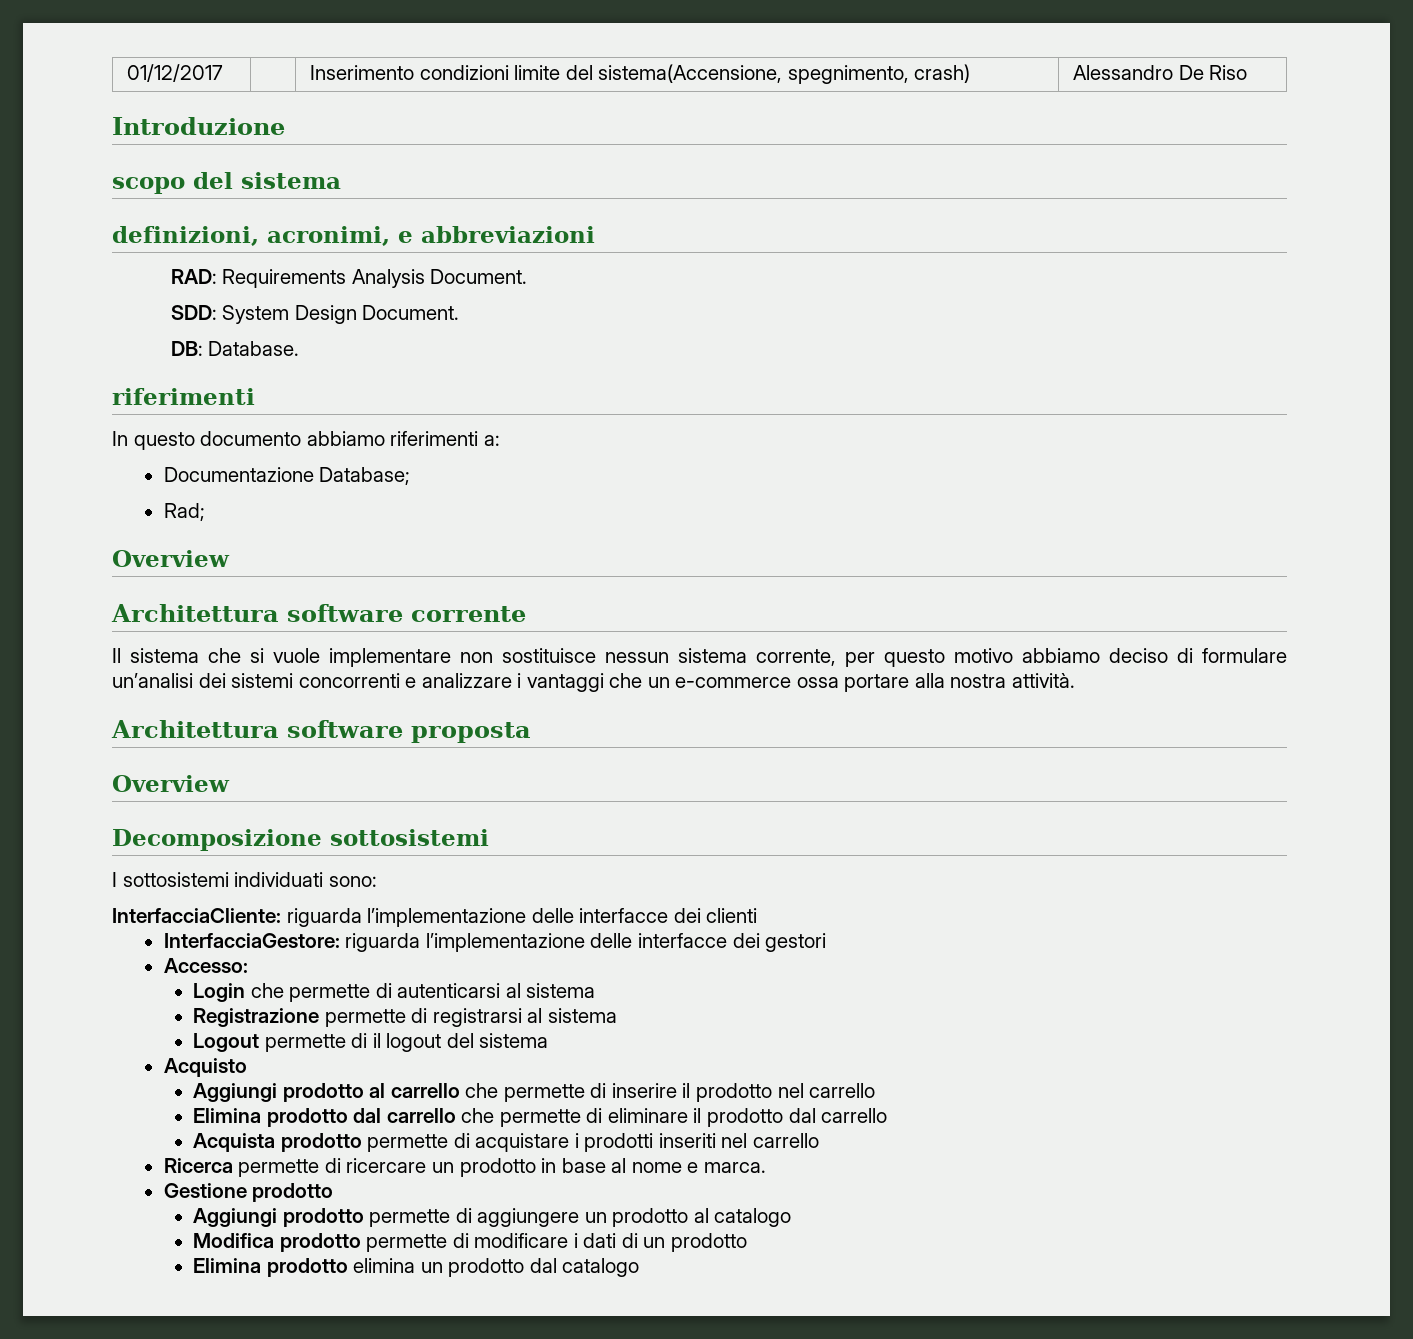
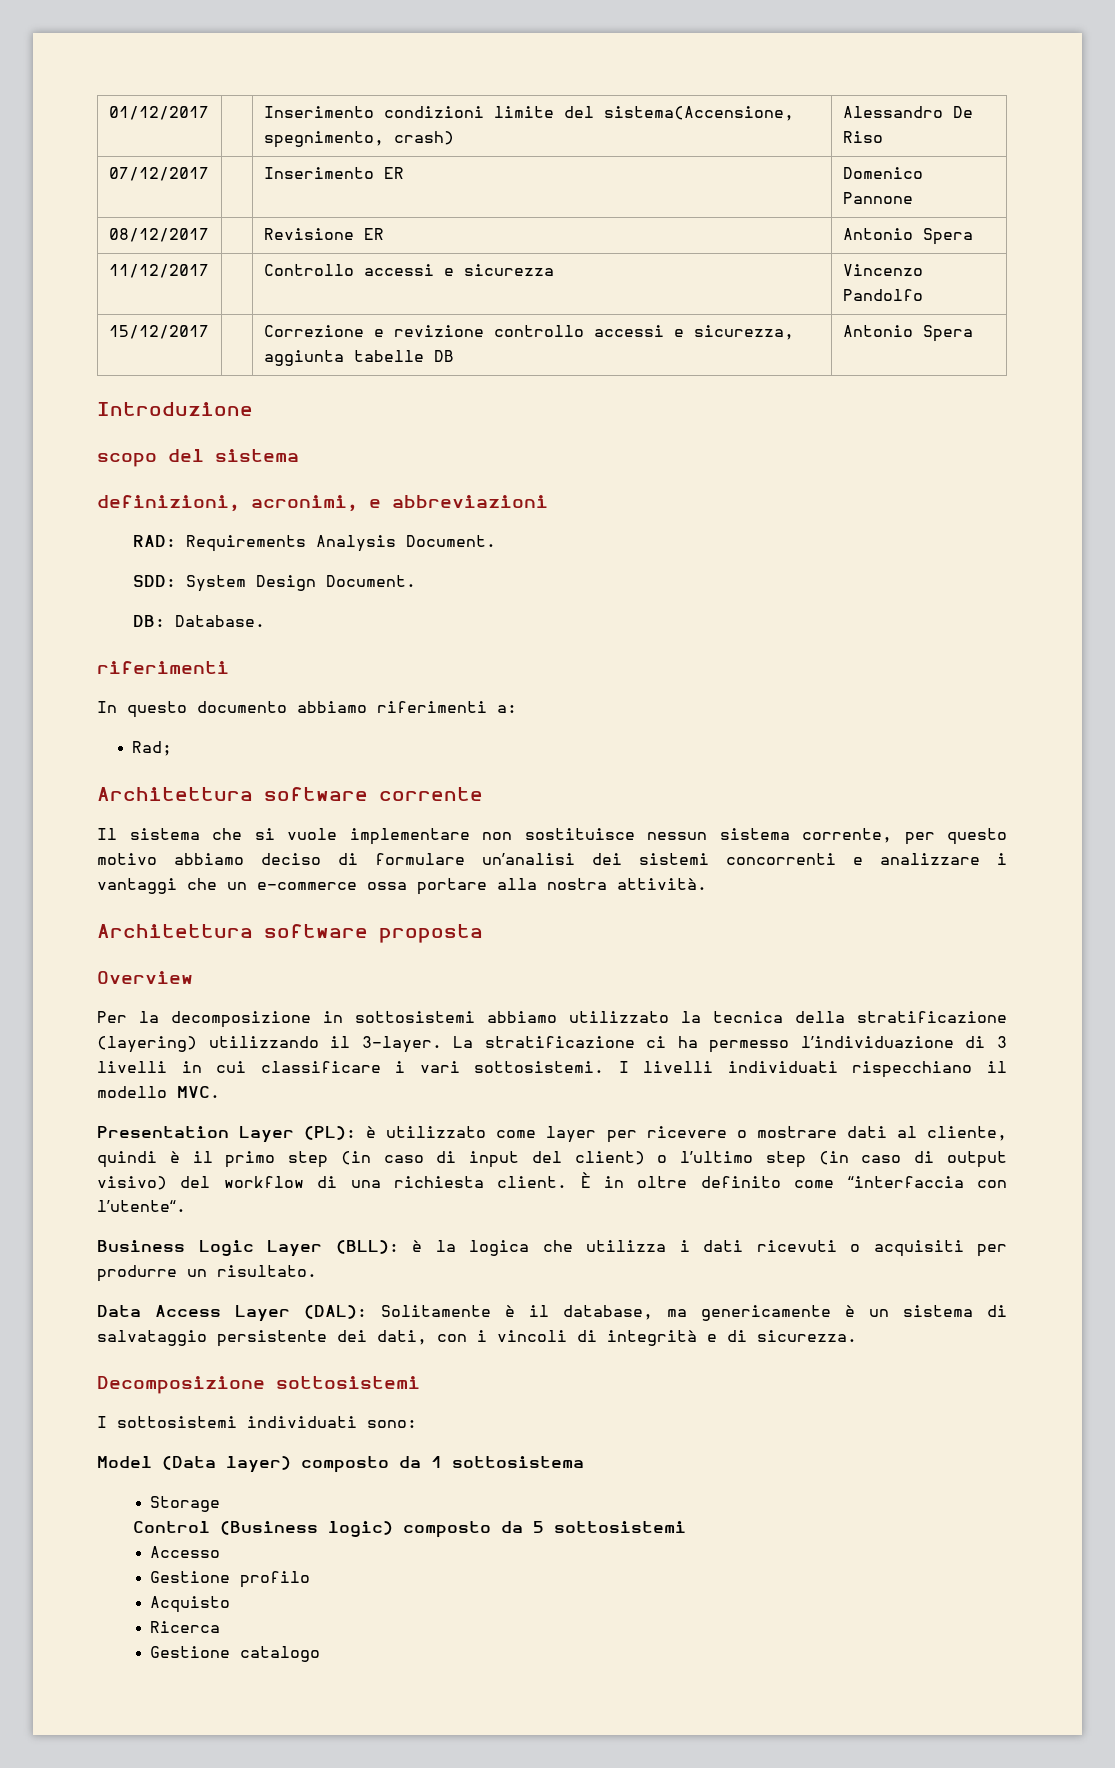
+ 07/12/2017 | | Inserimento ER | Domenico Pannone
+ 08/12/2017 | | Revisione ER | Antonio Spera
+ 11/12/2017 | | Controllo accessi e sicurezza | Vincenzo Pandolfo
+ 15/12/2017 | | Correzione e revizione controllo accessi e sicurezza, aggiunta tabelle DB | Antonio Spera
- Documentazione Database;
  Rad;
- Overview
+ Per la decomposizione in sottosistemi abbiamo utilizzato la tecnica della stratificazione (layering) utilizzando il 3-layer. La stratificazione ci ha permesso l’individuazione di 3 livelli in cui classificare i vari sottosistemi. I livelli individuati rispecchiano il modello MVC.
+ Presentation Layer (PL): è utilizzato come layer per ricevere o mostrare dati al cliente, quindi è il primo step (in caso di input del client) o l’ultimo step (in caso di output visivo) del workflow di una richiesta client. È in oltre definito come “interfaccia con l’utente“.
+ Business Logic Layer (BLL): è la logica che utilizza i dati ricevuti o acquisiti per produrre un risultato.
+ Data Access Layer (DAL): Solitamente è il database, ma genericamente è un sistema di salvataggio persistente dei dati, con i vincoli di integrità e di sicurezza.
- InterfacciaCliente: riguarda l’implementazione delle interfacce dei clienti
- InterfacciaGestore: riguarda l’implementazione delle interfacce dei gestori
- Accesso:
- Login che permette di autenticarsi al sistema
- Registrazione permette di registrarsi al sistema
- Logout permette di il logout del sistema
+ Model (Data layer) composto da 1 sottosistema
+ Storage
+ Control (Business logic) composto da 5 sottosistemi
+ Accesso
+ Gestione profilo
  Acquisto
- Aggiungi prodotto al carrello che permette di inserire il prodotto nel carrello
- Elimina prodotto dal carrello che permette di eliminare il prodotto dal carrello
- Acquista prodotto permette di acquistare i prodotti inseriti nel carrello
- Ricerca permette di ricercare un prodotto in base al nome e marca.
- Gestione prodotto
- Aggiungi prodotto permette di aggiungere un prodotto al catalogo
- Modifica prodotto permette di modificare i dati di un prodotto
- Elimina prodotto elimina un prodotto dal catalogo
+ Ricerca
+ Gestione catalogo

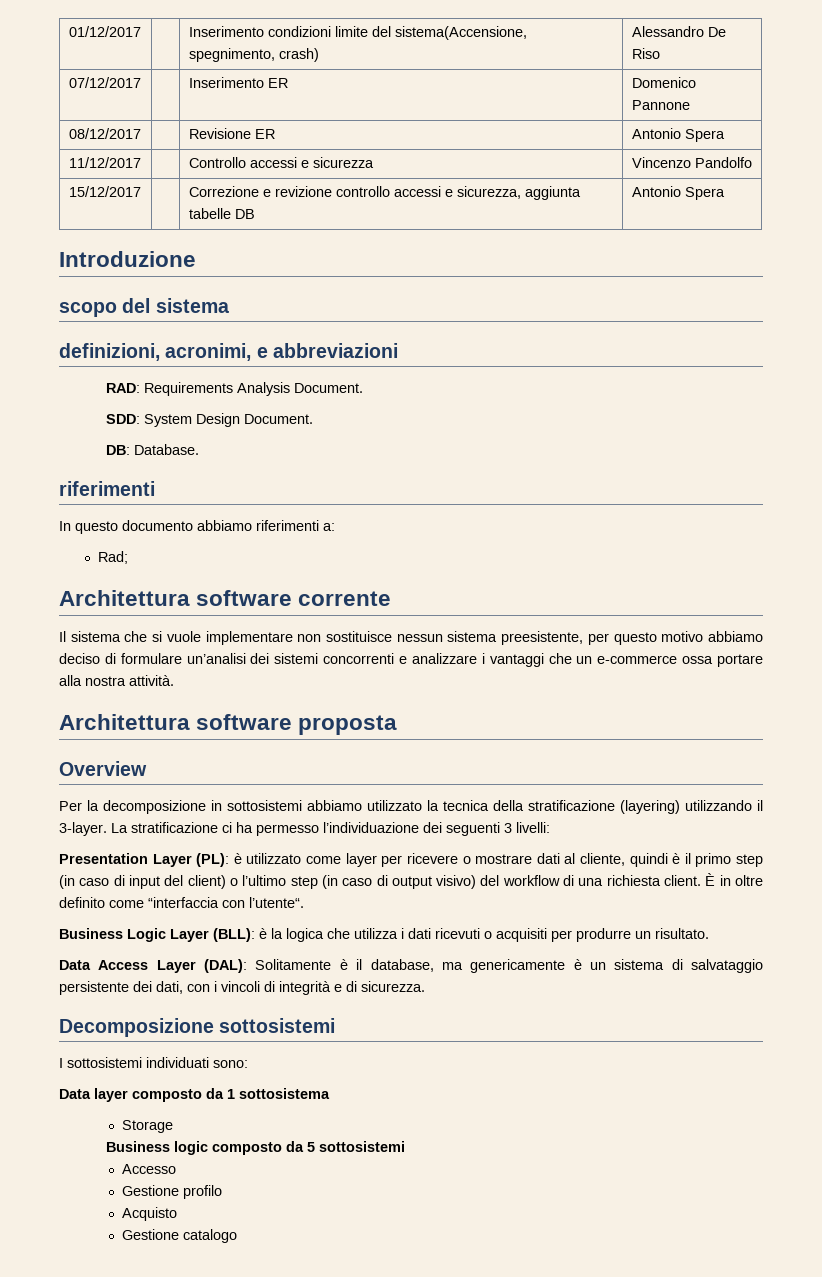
- Il sistema che si vuole implementare non sostituisce nessun sistema corrente, per questo motivo abbiamo deciso di formulare un’analisi dei sistemi concorrenti e analizzare i vantaggi che un e-commerce ossa portare alla nostra attività.
+ Il sistema che si vuole implementare non sostituisce nessun sistema preesistente, per questo motivo abbiamo deciso di formulare un’analisi dei sistemi concorrenti e analizzare i vantaggi che un e-commerce ossa portare alla nostra attività.
- La stratificazione ci ha permesso l’individuazione di 3 livelli in cui classificare i vari sottosistemi. I livelli individuati rispecchiano il modello MVC.
+ La stratificazione ci ha permesso l’individuazione dei seguenti 3 livelli:
- Model (Data layer) composto da 1 sottosistema
+ Data layer composto da 1 sottosistema
- Control (Business logic) composto da 5 sottosistemi
+ Business logic composto da 5 sottosistemi
- Ricerca

